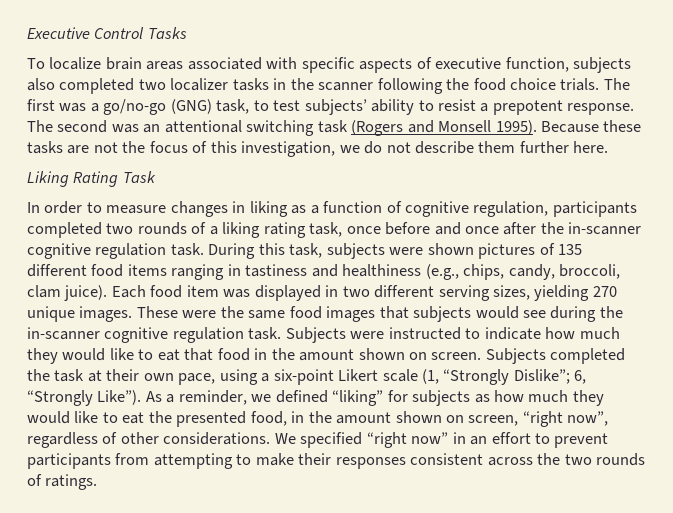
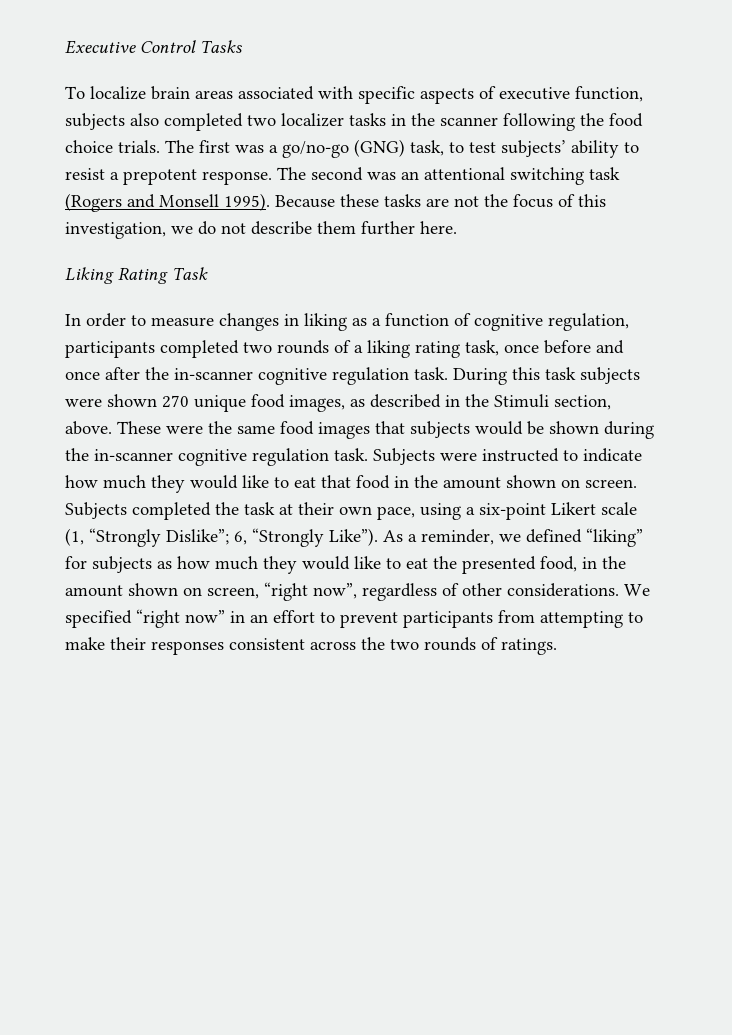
- During this task, subjects were shown pictures of 135 different food items ranging in tastiness and healthiness (e.g., chips, candy, broccoli, clam juice). Each food item was displayed in two different serving sizes, yielding 270 unique images.
+ During this task subjects were shown 270 unique food images, as described in the Stimuli section, above.
- These were the same food images that subjects would see during the in-scanner cognitive regulation task.
+ These were the same food images that subjects would be shown during the in-scanner cognitive regulation task.

